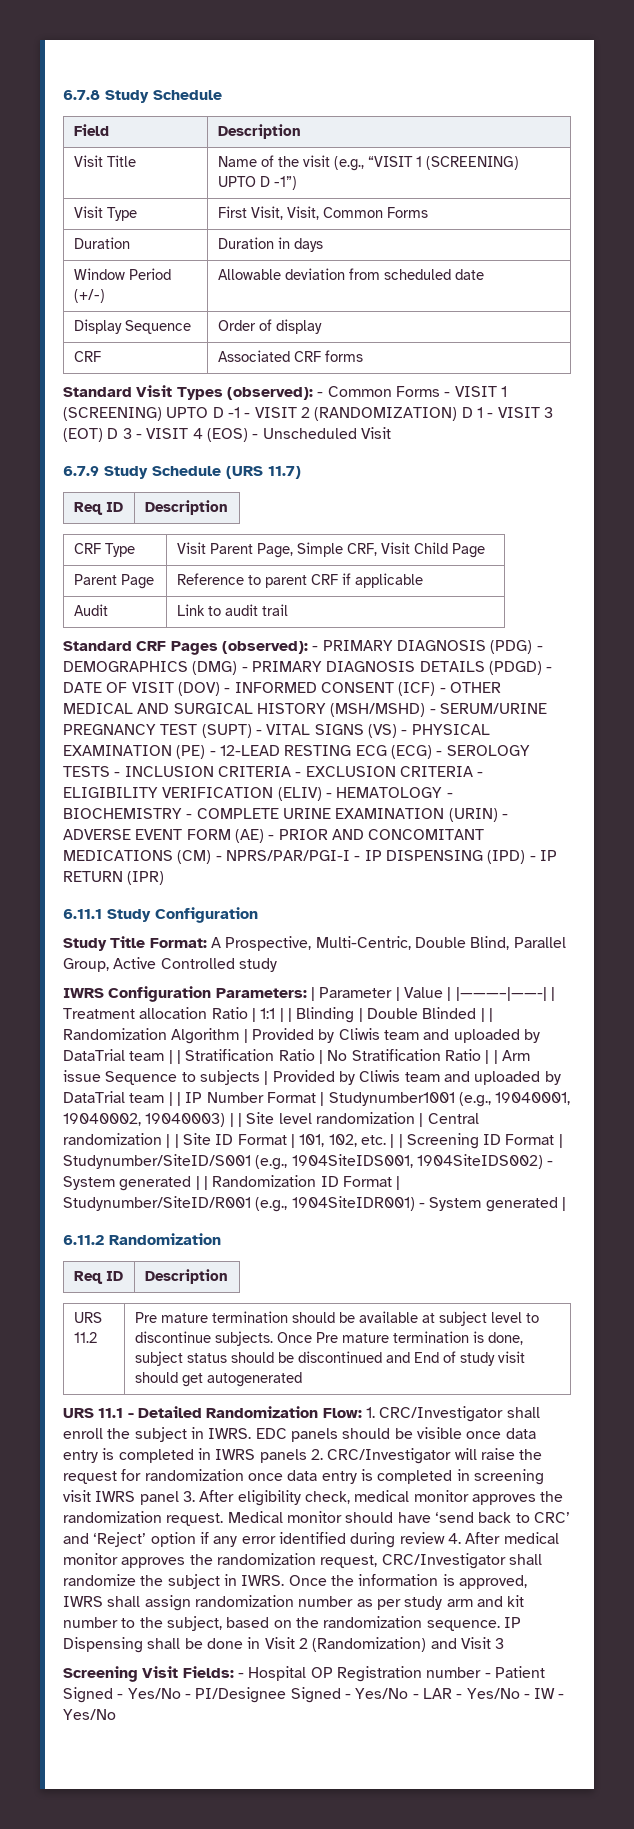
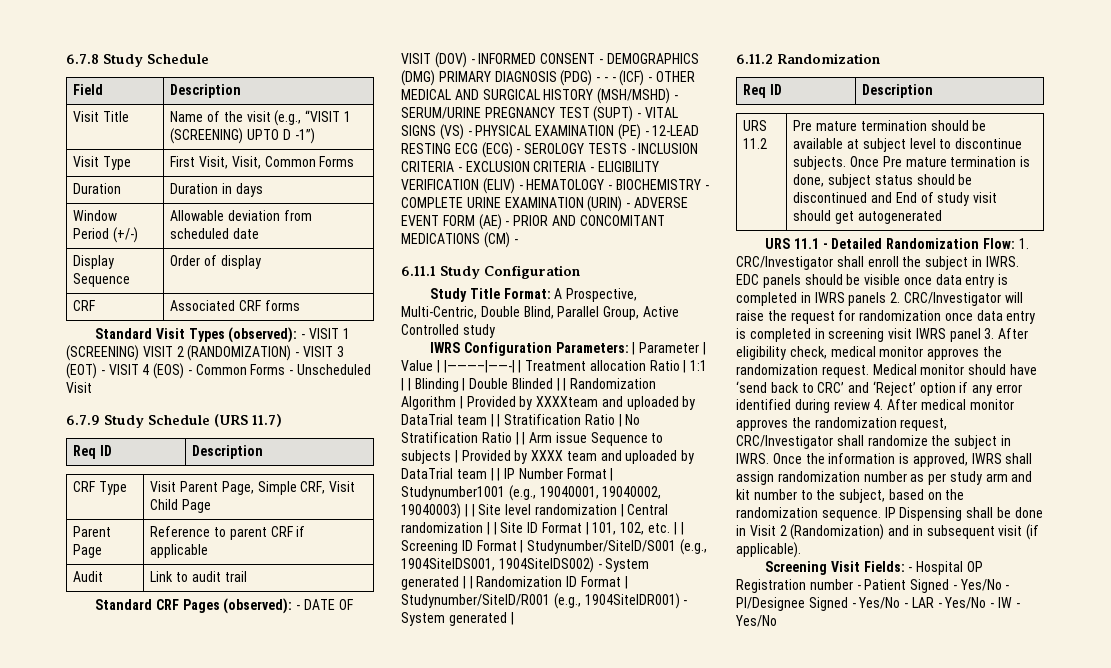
- Standard Visit Types (observed): - Common Forms - VISIT 1 (SCREENING) UPTO D -1 - VISIT 2 (RANDOMIZATION) D 1 - VISIT 3 (EOT) D 3 - VISIT 4 (EOS) - Unscheduled Visit
+ Standard Visit Types (observed): - VISIT 1 (SCREENING) VISIT 2 (RANDOMIZATION) - VISIT 3 (EOT) - VISIT 4 (EOS) - Common Forms - Unscheduled Visit
- - PRIMARY DIAGNOSIS (PDG) - DEMOGRAPHICS (DMG) - PRIMARY DIAGNOSIS DETAILS (PDGD) - DATE OF VISIT (DOV) - INFORMED CONSENT (ICF) - OTHER MEDICAL AND SURGICAL HISTORY (MSH/MSHD) - SERUM/URINE PREGNANCY TEST (SUPT) - VITAL SIGNS (VS) - PHYSICAL EXAMINATION (PE) - 12-LEAD RESTING ECG (ECG) - SEROLOGY TESTS - INCLUSION CRITERIA - EXCLUSION CRITERIA - ELIGIBILITY VERIFICATION (ELIV) - HEMATOLOGY - BIOCHEMISTRY - COMPLETE URINE EXAMINATION (URIN) - ADVERSE EVENT FORM (AE) - PRIOR AND CONCOMITANT MEDICATIONS (CM) - NPRS/PAR/PGI-I - IP DISPENSING (IPD) - IP RETURN (IPR)
+ - DATE OF VISIT (DOV) - INFORMED CONSENT - DEMOGRAPHICS (DMG) PRIMARY DIAGNOSIS (PDG) - - - (ICF) - OTHER MEDICAL AND SURGICAL HISTORY (MSH/MSHD) - SERUM/URINE PREGNANCY TEST (SUPT) - VITAL SIGNS (VS) - PHYSICAL EXAMINATION (PE) - 12-LEAD RESTING ECG (ECG) - SEROLOGY TESTS - INCLUSION CRITERIA - EXCLUSION CRITERIA - ELIGIBILITY VERIFICATION (ELIV) - HEMATOLOGY - BIOCHEMISTRY - COMPLETE URINE EXAMINATION (URIN) - ADVERSE EVENT FORM (AE) - PRIOR AND CONCOMITANT MEDICATIONS (CM) -
- | Parameter | Value | |———–|——-| | Treatment allocation Ratio | 1:1 | | Blinding | Double Blinded | | Randomization Algorithm | Provided by Cliwis team and uploaded by DataTrial team | | Stratification Ratio | No Stratification Ratio | | Arm issue Sequence to subjects | Provided by Cliwis team and uploaded by DataTrial team | | IP Number Format | Studynumber1001 (e.g., 19040001, 19040002, 19040003) | | Site level randomization | Central randomization | | Site ID Format | 101, 102, etc. | | Screening ID Format | Studynumber/SiteID/S001 (e.g., 1904SiteIDS001, 1904SiteIDS002) - System generated | | Randomization ID Format | Studynumber/SiteID/R001 (e.g., 1904SiteIDR001) - System generated |
+ | Parameter | Value | |———–|——-| | Treatment allocation Ratio | 1:1 | | Blinding | Double Blinded | | Randomization Algorithm | Provided by XXXXteam and uploaded by DataTrial team | | Stratification Ratio | No Stratification Ratio | | Arm issue Sequence to subjects | Provided by XXXX team and uploaded by DataTrial team | | IP Number Format | Studynumber1001 (e.g., 19040001, 19040002, 19040003) | | Site level randomization | Central randomization | | Site ID Format | 101, 102, etc. | | Screening ID Format | Studynumber/SiteID/S001 (e.g., 1904SiteIDS001, 1904SiteIDS002) - System generated | | Randomization ID Format | Studynumber/SiteID/R001 (e.g., 1904SiteIDR001) - System generated |
- IP Dispensing shall be done in Visit 2 (Randomization) and Visit 3
+ IP Dispensing shall be done in Visit 2 (Randomization) and in subsequent visit (if applicable).

